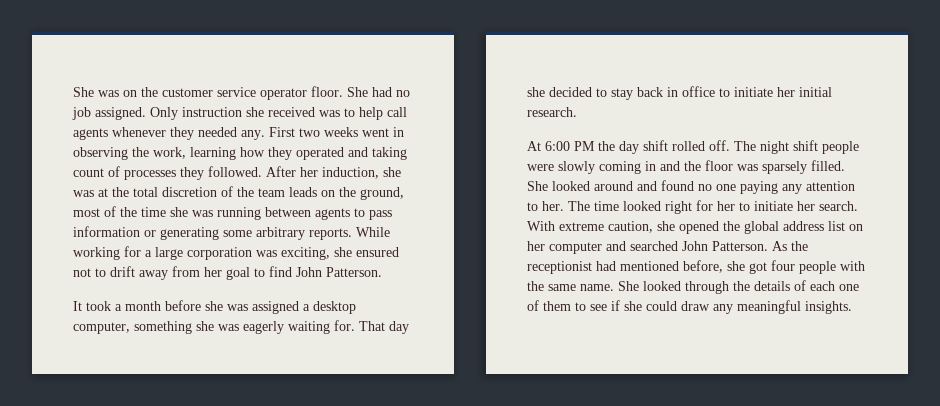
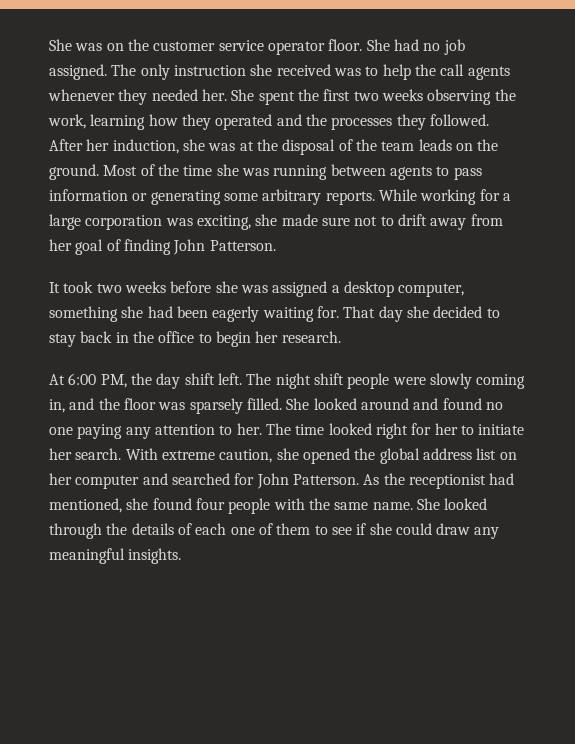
- Only instruction she received was to help call agents whenever they needed any. First two weeks went in observing the work, learning how they operated and taking count of processes they followed.
+ The only instruction she received was to help the call agents whenever they needed her. She spent the first two weeks observing the work, learning how they operated and the processes they followed.
- After her induction, she was at the total discretion of the team leads on the ground, most of the time she was running between agents to pass information or generating some arbitrary reports.
+ After her induction, she was at the disposal of the team leads on the ground. Most of the time she was running between agents to pass information or generating some arbitrary reports.
- While working for a large corporation was exciting, she ensured not to drift away from her goal to find John Patterson.
+ While working for a large corporation was exciting, she made sure not to drift away from her goal of finding John Patterson.
- It took a month before she was assigned a desktop computer, something she was eagerly waiting for.
+ It took two weeks before she was assigned a desktop computer, something she had been eagerly waiting for.
- That day she decided to stay back in office to initiate her initial research.
+ That day she decided to stay back in the office to begin her research.
- At 6:00 PM the day shift rolled off.
+ At 6:00 PM, the day shift left.
- The night shift people were slowly coming in and the floor was sparsely filled.
+ The night shift people were slowly coming in, and the floor was sparsely filled.
- With extreme caution, she opened the global address list on her computer and searched John Patterson.
+ With extreme caution, she opened the global address list on her computer and searched for John Patterson.
- As the receptionist had mentioned before, she got four people with the same name.
+ As the receptionist had mentioned, she found four people with the same name.

